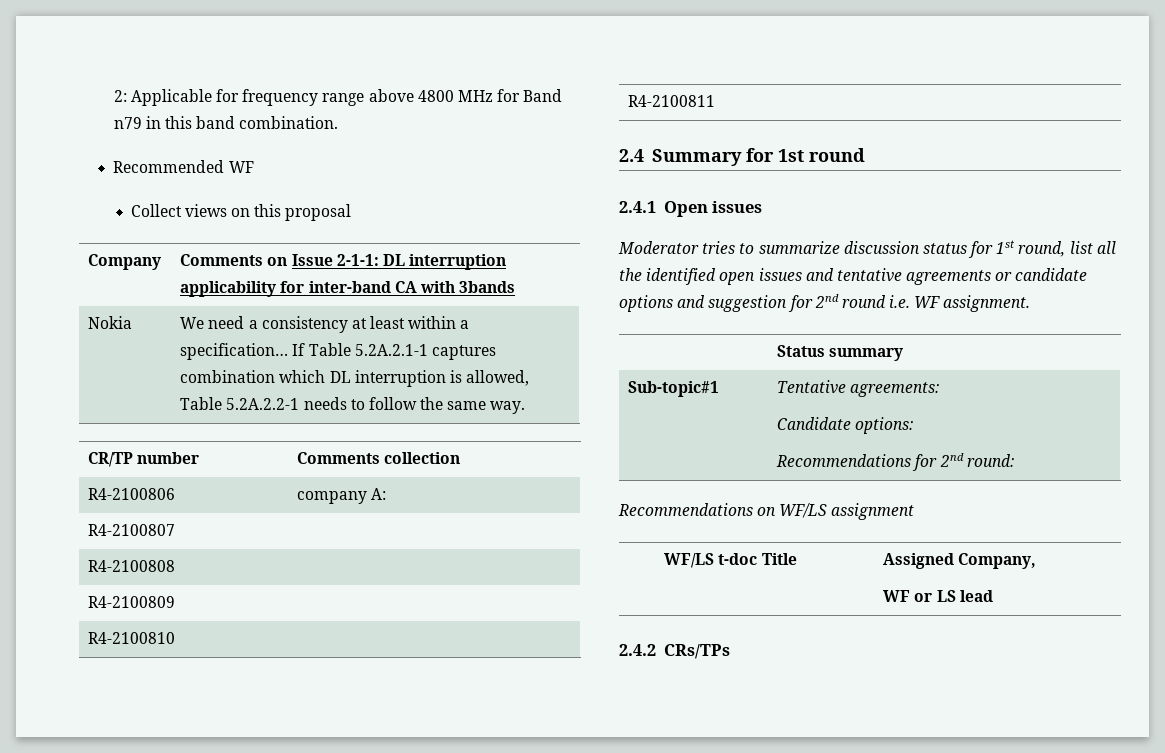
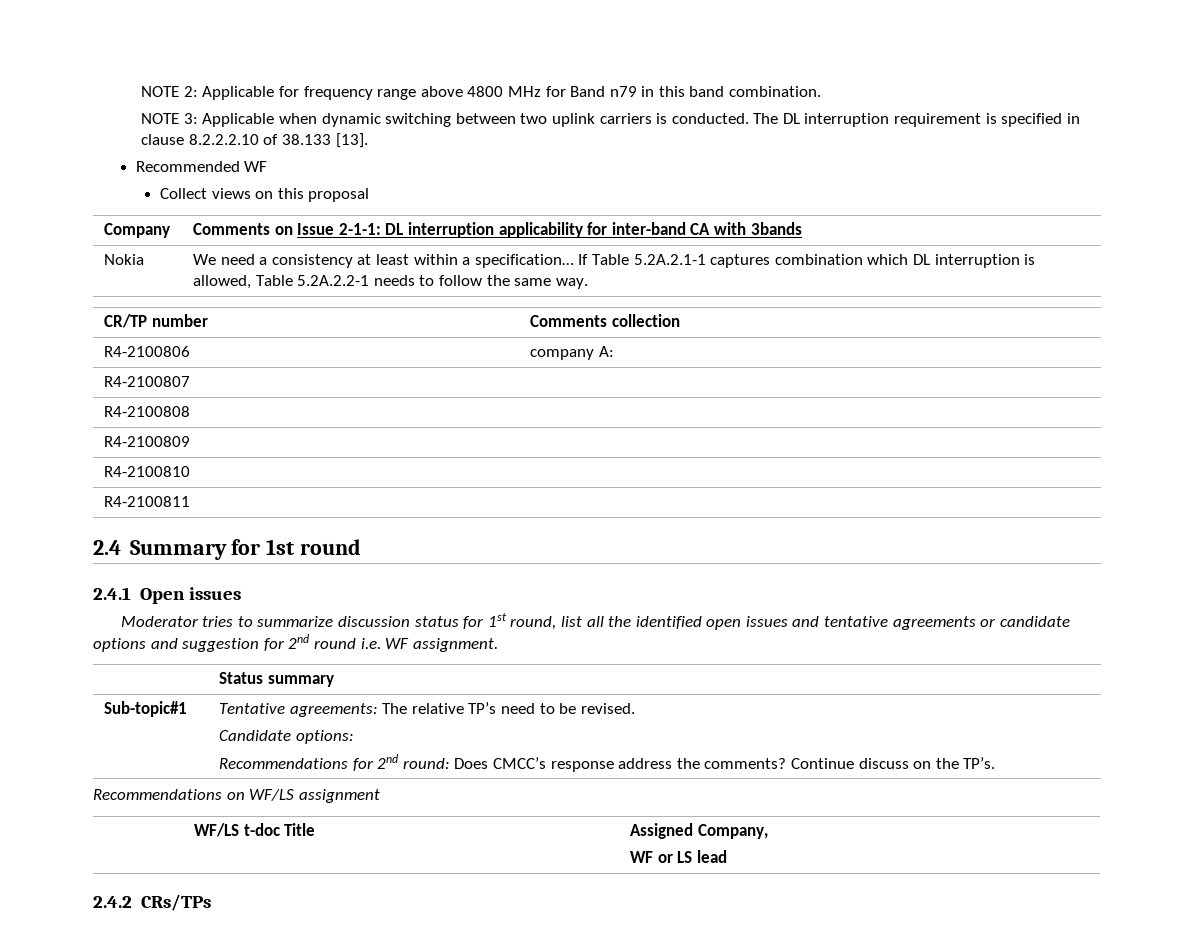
- 2: Applicable for frequency range above 4800 MHz for Band n79 in this band combination.
+ NOTE 2: Applicable for frequency range above 4800 MHz for Band n79 in this band combination.
+ NOTE 3: Applicable when dynamic switching between two uplink carriers is conducted. The DL interruption requirement is specified in clause 8.2.2.2.10 of 38.133 [13].
- Sub-topic#1 | Tentative agreements:
+ Sub-topic#1 | Tentative agreements: The relative TP’s need to be revised.
  Candidate options:
- Recommendations for 2nd round:
+ Recommendations for 2nd round: Does CMCC’s response address the comments? Continue discuss on the TP’s.

